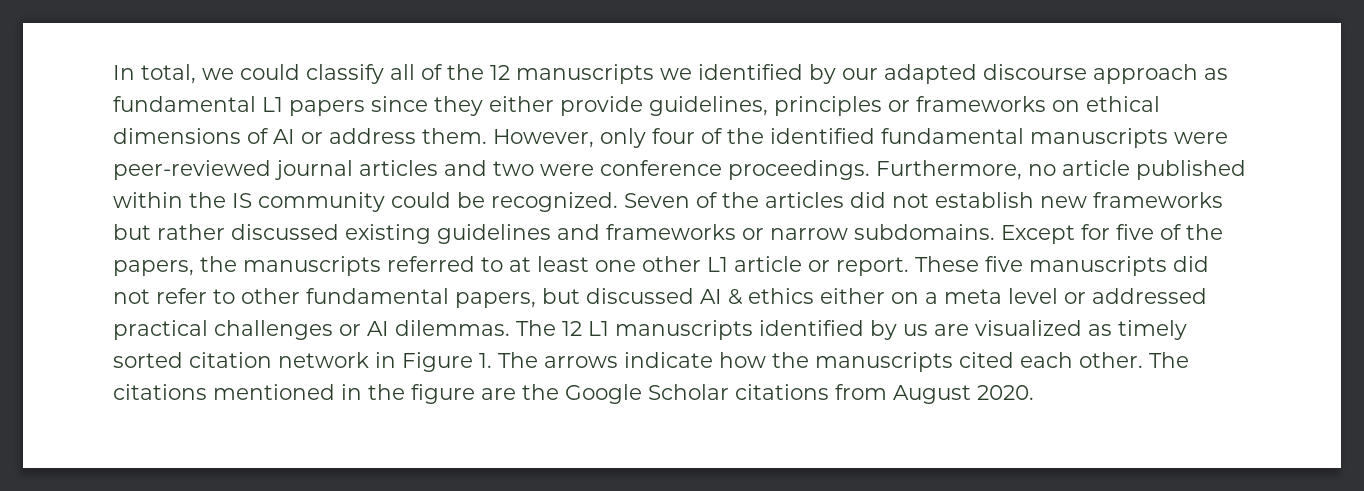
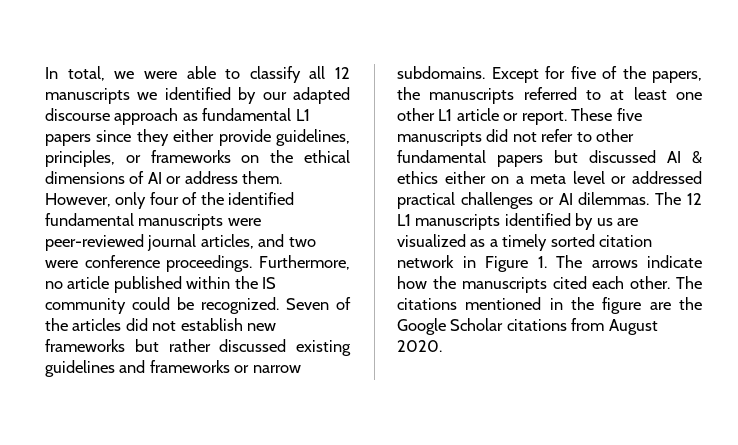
- In total, we could classify all of the 12 manuscripts we identified by our adapted discourse approach as fundamental L1 papers since they either provide guidelines, principles or frameworks on ethical dimensions of AI or address them.
+ In total, we were able to classify all 12 manuscripts we identified by our adapted discourse approach as fundamental L1 papers since they either provide guidelines, principles, or frameworks on the ethical dimensions of AI or address them.
- However, only four of the identified fundamental manuscripts were peer-reviewed journal articles and two were conference proceedings.
+ However, only four of the identified fundamental manuscripts were peer-reviewed journal articles, and two were conference proceedings.
- These five manuscripts did not refer to other fundamental papers, but discussed AI & ethics either on a meta level or addressed practical challenges or AI dilemmas.
+ These five manuscripts did not refer to other fundamental papers but discussed AI & ethics either on a meta level or addressed practical challenges or AI dilemmas.
- The 12 L1 manuscripts identified by us are visualized as timely sorted citation network in Figure 1. The arrows indicate how the manuscripts cited each other.
+ The 12 L1 manuscripts identified by us are visualized as a timely sorted citation network in Figure 1. The arrows indicate how the manuscripts cited each other.

